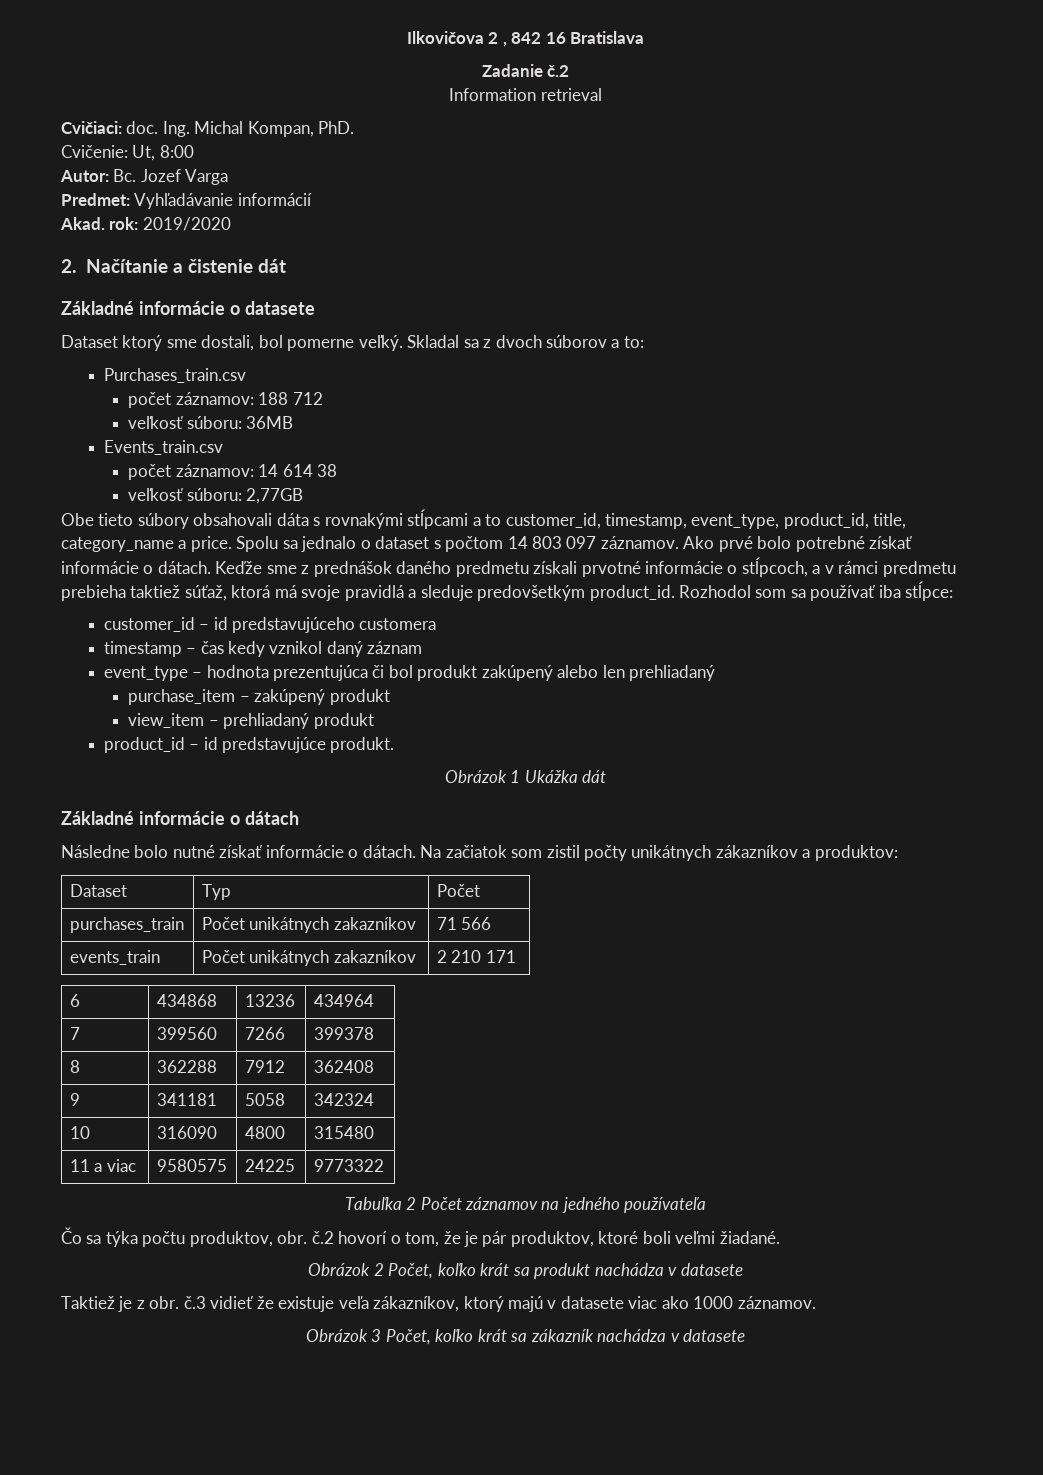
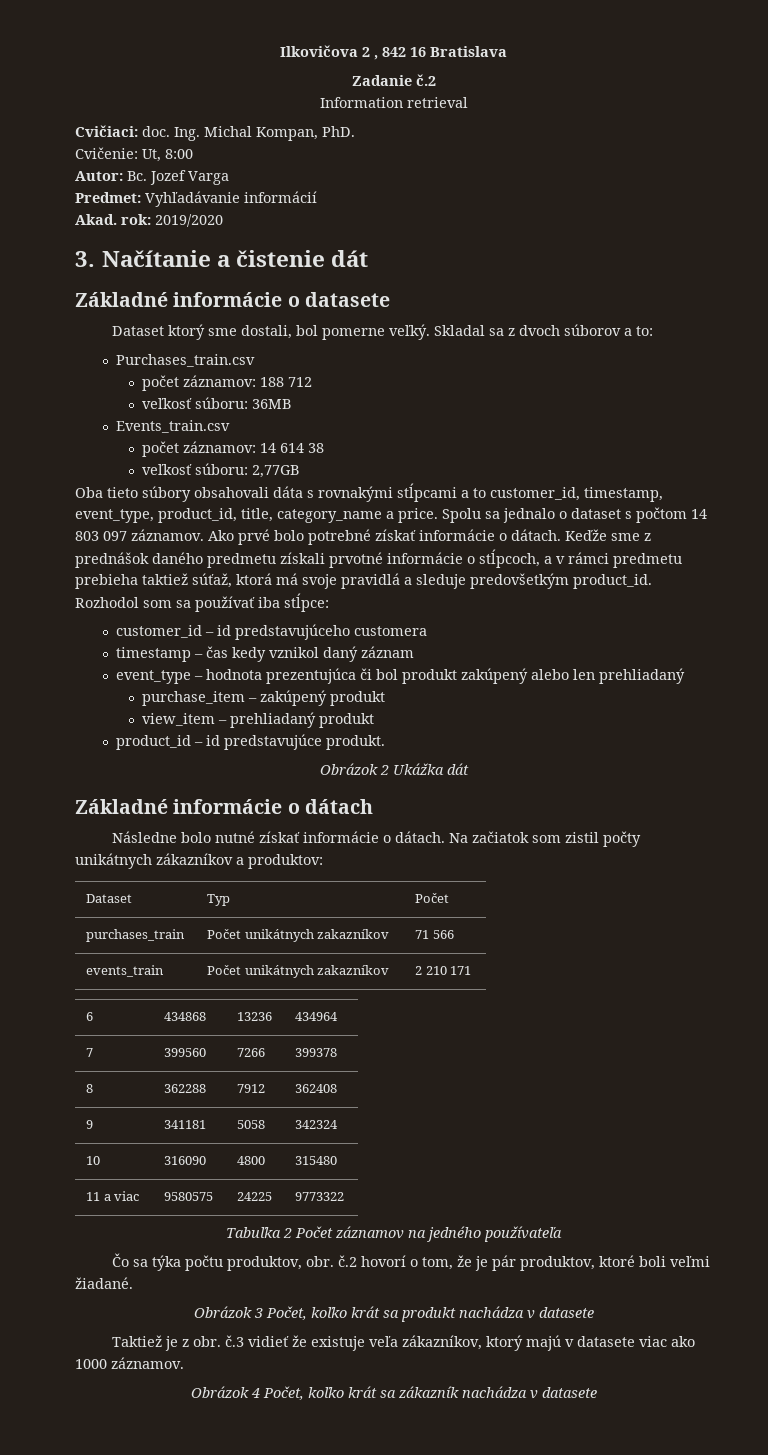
- 2. Načítanie a čistenie dát
+ 3. Načítanie a čistenie dát
- Obe tieto súbory obsahovali dáta s rovnakými stĺpcami a to customer_id, timestamp, event_type, product_id, title, category_name a price.
+ Oba tieto súbory obsahovali dáta s rovnakými stĺpcami a to customer_id, timestamp, event_type, product_id, title, category_name a price.
- Obrázok 1 Ukážka dát
+ Obrázok 2 Ukážka dát
- Obrázok 2 Počet, koľko krát sa produkt nachádza v datasete
+ Obrázok 3 Počet, koľko krát sa produkt nachádza v datasete
- Obrázok 3 Počet, koľko krát sa zákazník nachádza v datasete
+ Obrázok 4 Počet, koľko krát sa zákazník nachádza v datasete

